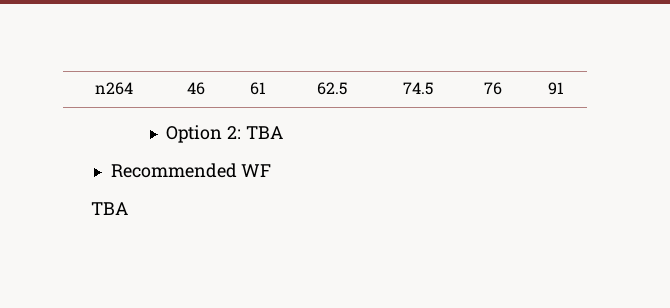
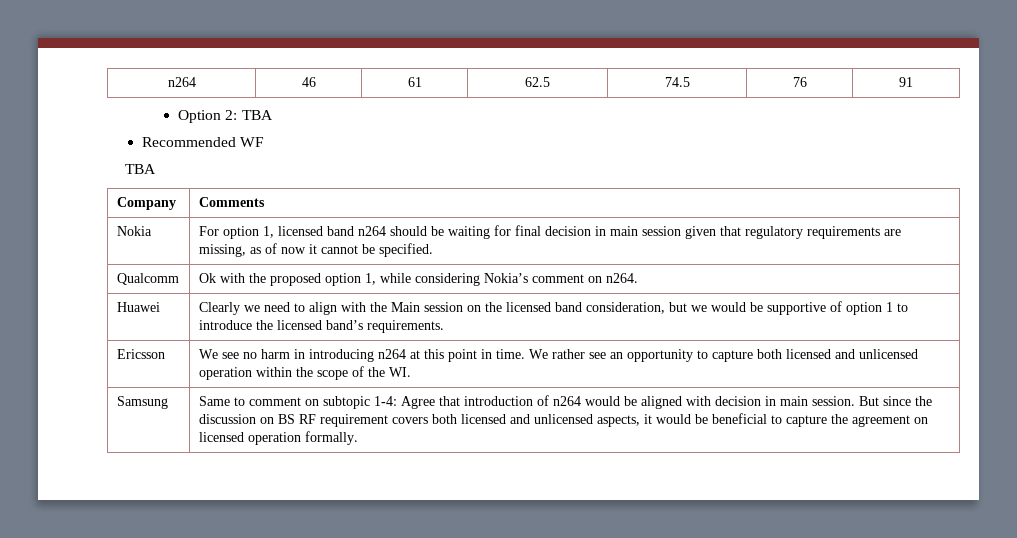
+ Company | Comments
+ Nokia | For option 1, licensed band n264 should be waiting for final decision in main session given that regulatory requirements are missing, as of now it cannot be specified.
+ Qualcomm | Ok with the proposed option 1, while considering Nokia’s comment on n264.
+ Huawei | Clearly we need to align with the Main session on the licensed band consideration, but we would be supportive of option 1 to introduce the licensed band’s requirements.
+ Ericsson | We see no harm in introducing n264 at this point in time. We rather see an opportunity to capture both licensed and unlicensed operation within the scope of the WI.
+ Samsung | Same to comment on subtopic 1-4: Agree that introduction of n264 would be aligned with decision in main session. But since the discussion on BS RF requirement covers both licensed and unlicensed aspects, it would be beneficial to capture the agreement on licensed operation formally.

